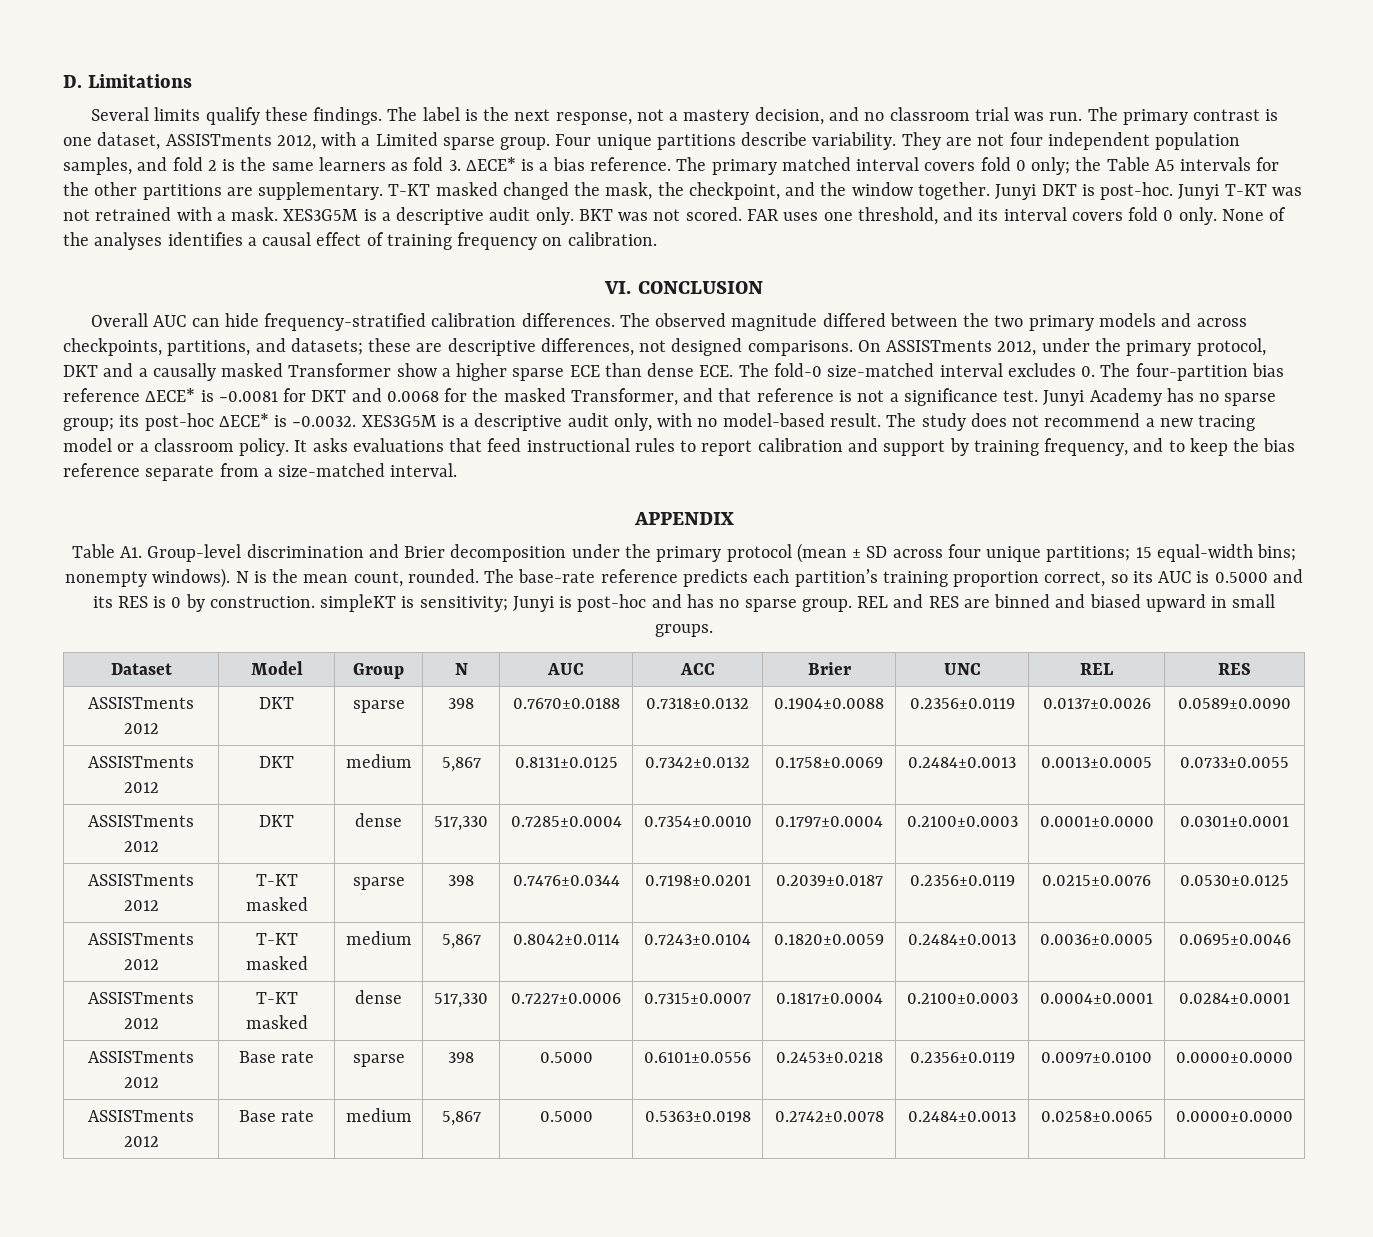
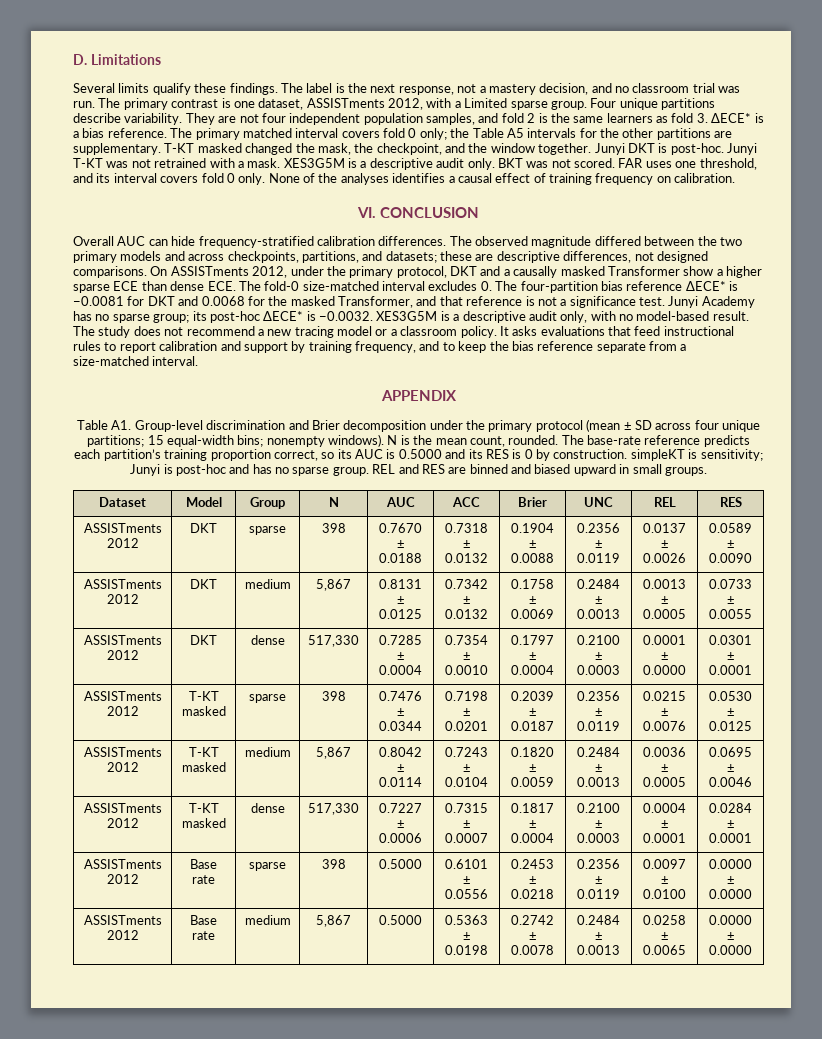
- ASSISTments 2012 | DKT | sparse | 398 | 0.7670±0.0188 | 0.7318±0.0132 | 0.1904±0.0088 | 0.2356±0.0119 | 0.0137±0.0026 | 0.0589±0.0090
+ ASSISTments 2012 | DKT | sparse | 398 | 0.7670 ± 0.0188 | 0.7318 ± 0.0132 | 0.1904 ± 0.0088 | 0.2356 ± 0.0119 | 0.0137 ± 0.0026 | 0.0589 ± 0.0090
- ASSISTments 2012 | DKT | medium | 5,867 | 0.8131±0.0125 | 0.7342±0.0132 | 0.1758±0.0069 | 0.2484±0.0013 | 0.0013±0.0005 | 0.0733±0.0055
+ ASSISTments 2012 | DKT | medium | 5,867 | 0.8131 ± 0.0125 | 0.7342 ± 0.0132 | 0.1758 ± 0.0069 | 0.2484 ± 0.0013 | 0.0013 ± 0.0005 | 0.0733 ± 0.0055
- ASSISTments 2012 | DKT | dense | 517,330 | 0.7285±0.0004 | 0.7354±0.0010 | 0.1797±0.0004 | 0.2100±0.0003 | 0.0001±0.0000 | 0.0301±0.0001
+ ASSISTments 2012 | DKT | dense | 517,330 | 0.7285 ± 0.0004 | 0.7354 ± 0.0010 | 0.1797 ± 0.0004 | 0.2100 ± 0.0003 | 0.0001 ± 0.0000 | 0.0301 ± 0.0001
- ASSISTments 2012 | T-KT masked | sparse | 398 | 0.7476±0.0344 | 0.7198±0.0201 | 0.2039±0.0187 | 0.2356±0.0119 | 0.0215±0.0076 | 0.0530±0.0125
+ ASSISTments 2012 | T-KT masked | sparse | 398 | 0.7476 ± 0.0344 | 0.7198 ± 0.0201 | 0.2039 ± 0.0187 | 0.2356 ± 0.0119 | 0.0215 ± 0.0076 | 0.0530 ± 0.0125
- ASSISTments 2012 | T-KT masked | medium | 5,867 | 0.8042±0.0114 | 0.7243±0.0104 | 0.1820±0.0059 | 0.2484±0.0013 | 0.0036±0.0005 | 0.0695±0.0046
+ ASSISTments 2012 | T-KT masked | medium | 5,867 | 0.8042 ± 0.0114 | 0.7243 ± 0.0104 | 0.1820 ± 0.0059 | 0.2484 ± 0.0013 | 0.0036 ± 0.0005 | 0.0695 ± 0.0046
- ASSISTments 2012 | T-KT masked | dense | 517,330 | 0.7227±0.0006 | 0.7315±0.0007 | 0.1817±0.0004 | 0.2100±0.0003 | 0.0004±0.0001 | 0.0284±0.0001
+ ASSISTments 2012 | T-KT masked | dense | 517,330 | 0.7227 ± 0.0006 | 0.7315 ± 0.0007 | 0.1817 ± 0.0004 | 0.2100 ± 0.0003 | 0.0004 ± 0.0001 | 0.0284 ± 0.0001
- ASSISTments 2012 | Base rate | sparse | 398 | 0.5000 | 0.6101±0.0556 | 0.2453±0.0218 | 0.2356±0.0119 | 0.0097±0.0100 | 0.0000±0.0000
+ ASSISTments 2012 | Base rate | sparse | 398 | 0.5000 | 0.6101 ± 0.0556 | 0.2453 ± 0.0218 | 0.2356 ± 0.0119 | 0.0097 ± 0.0100 | 0.0000 ± 0.0000
- ASSISTments 2012 | Base rate | medium | 5,867 | 0.5000 | 0.5363±0.0198 | 0.2742±0.0078 | 0.2484±0.0013 | 0.0258±0.0065 | 0.0000±0.0000
+ ASSISTments 2012 | Base rate | medium | 5,867 | 0.5000 | 0.5363 ± 0.0198 | 0.2742 ± 0.0078 | 0.2484 ± 0.0013 | 0.0258 ± 0.0065 | 0.0000 ± 0.0000

